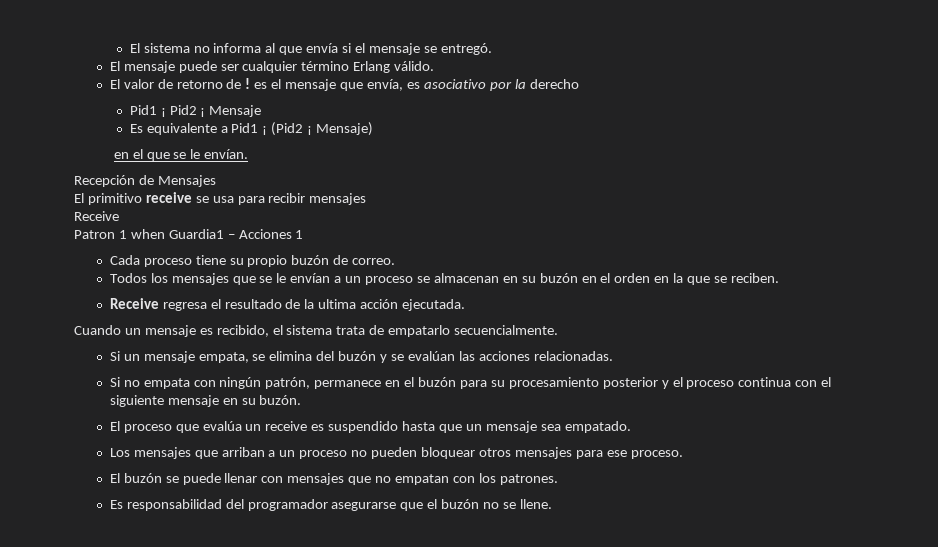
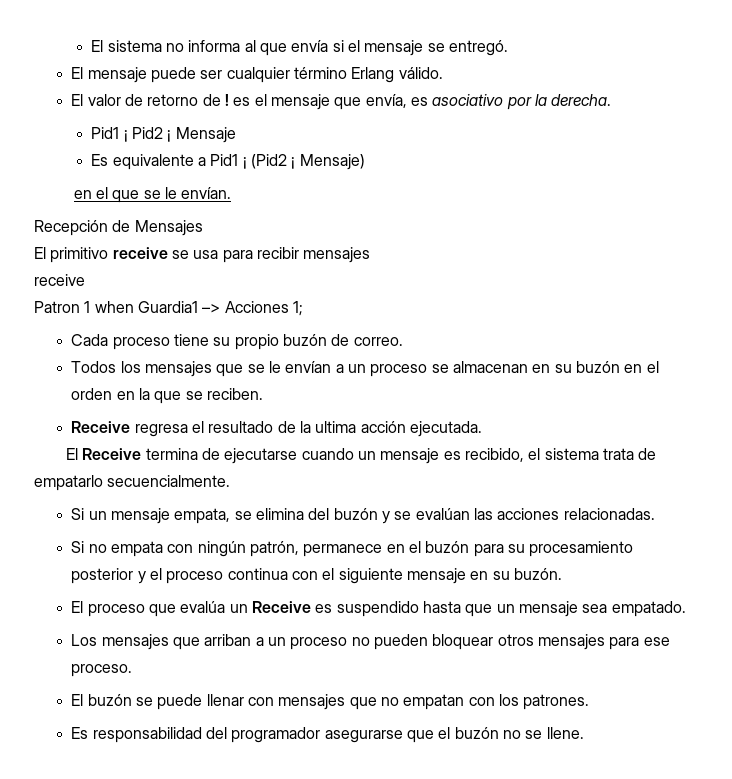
- El valor de retorno de ! es el mensaje que envía, es asociativo por la derecho
+ El valor de retorno de ! es el mensaje que envía, es asociativo por la derecha.
  El primitivo receive se usa para recibir mensajes
- Receive
+ receive
- Patron 1 when Guardia1 – Acciones 1
+ Patron 1 when Guardia1 –> Acciones 1;
- Cuando un mensaje es recibido, el sistema trata de empatarlo secuencialmente.
+ El Receive termina de ejecutarse cuando un mensaje es recibido, el sistema trata de empatarlo secuencialmente.
- El proceso que evalúa un receive es suspendido hasta que un mensaje sea empatado.
+ El proceso que evalúa un Receive es suspendido hasta que un mensaje sea empatado.

